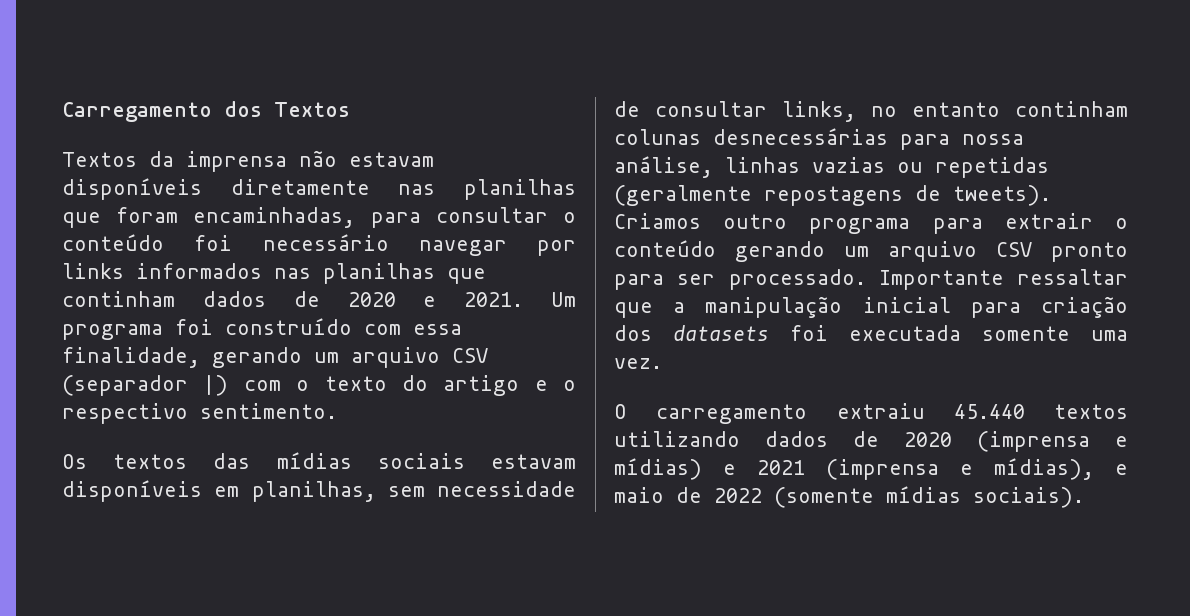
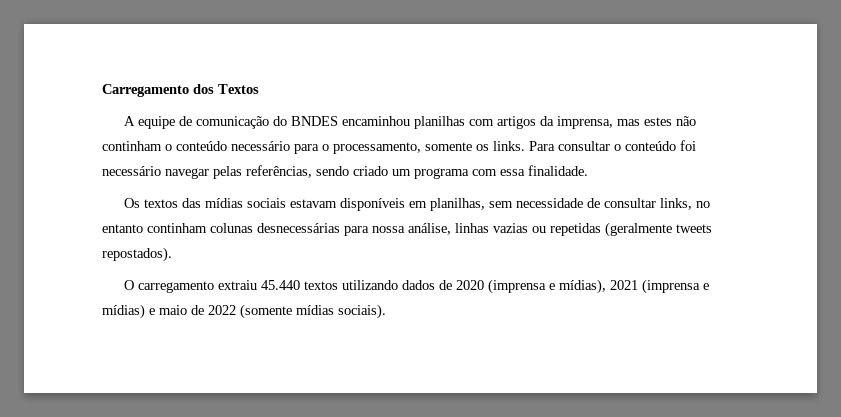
- Textos da imprensa não estavam disponíveis diretamente nas planilhas que foram encaminhadas, para consultar o conteúdo foi necessário navegar por links informados nas planilhas que continham dados de 2020 e 2021. Um programa foi construído com essa finalidade, gerando um arquivo CSV (separador |) com o texto do artigo e o respectivo sentimento.
+ A equipe de comunicação do BNDES encaminhou planilhas com artigos da imprensa, mas estes não continham o conteúdo necessário para o processamento, somente os links. Para consultar o conteúdo foi necessário navegar pelas referências, sendo criado um programa com essa finalidade.
- Os textos das mídias sociais estavam disponíveis em planilhas, sem necessidade de consultar links, no entanto continham colunas desnecessárias para nossa análise, linhas vazias ou repetidas (geralmente repostagens de tweets). Criamos outro programa para extrair o conteúdo gerando um arquivo CSV pronto para ser processado. Importante ressaltar que a manipulação inicial para criação dos datasets foi executada somente uma vez.
+ Os textos das mídias sociais estavam disponíveis em planilhas, sem necessidade de consultar links, no entanto continham colunas desnecessárias para nossa análise, linhas vazias ou repetidas (geralmente tweets repostados).
- O carregamento extraiu 45.440 textos utilizando dados de 2020 (imprensa e mídias) e 2021 (imprensa e mídias), e maio de 2022 (somente mídias sociais).
+ O carregamento extraiu 45.440 textos utilizando dados de 2020 (imprensa e mídias), 2021 (imprensa e mídias) e maio de 2022 (somente mídias sociais).

